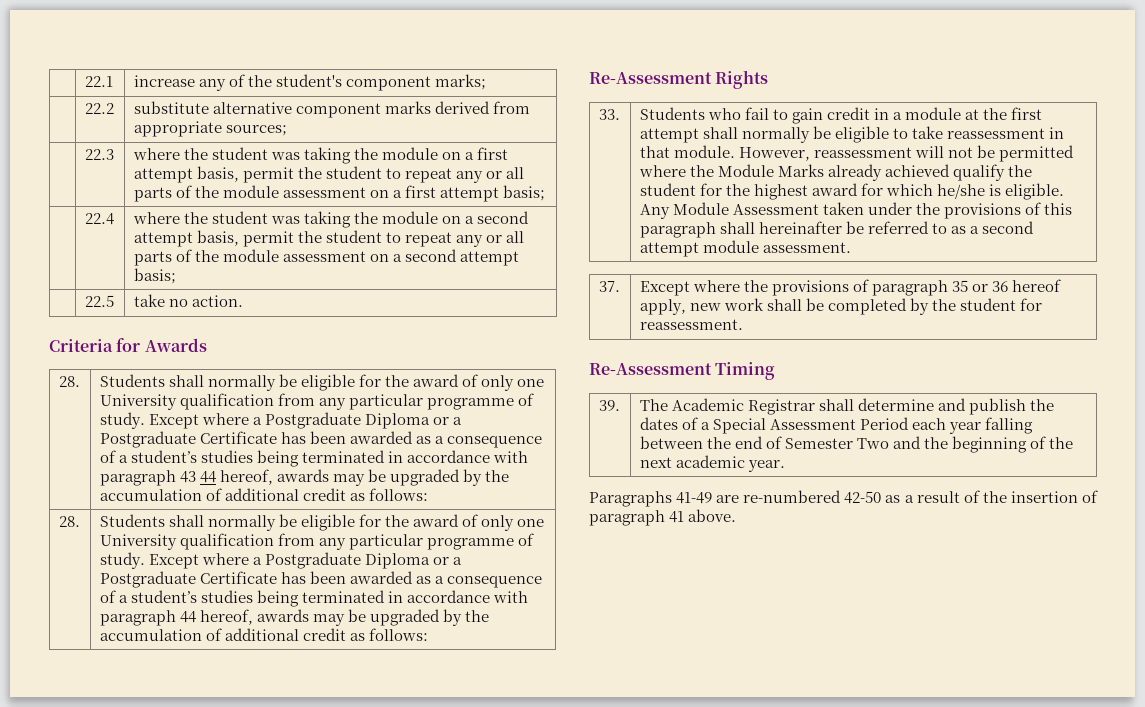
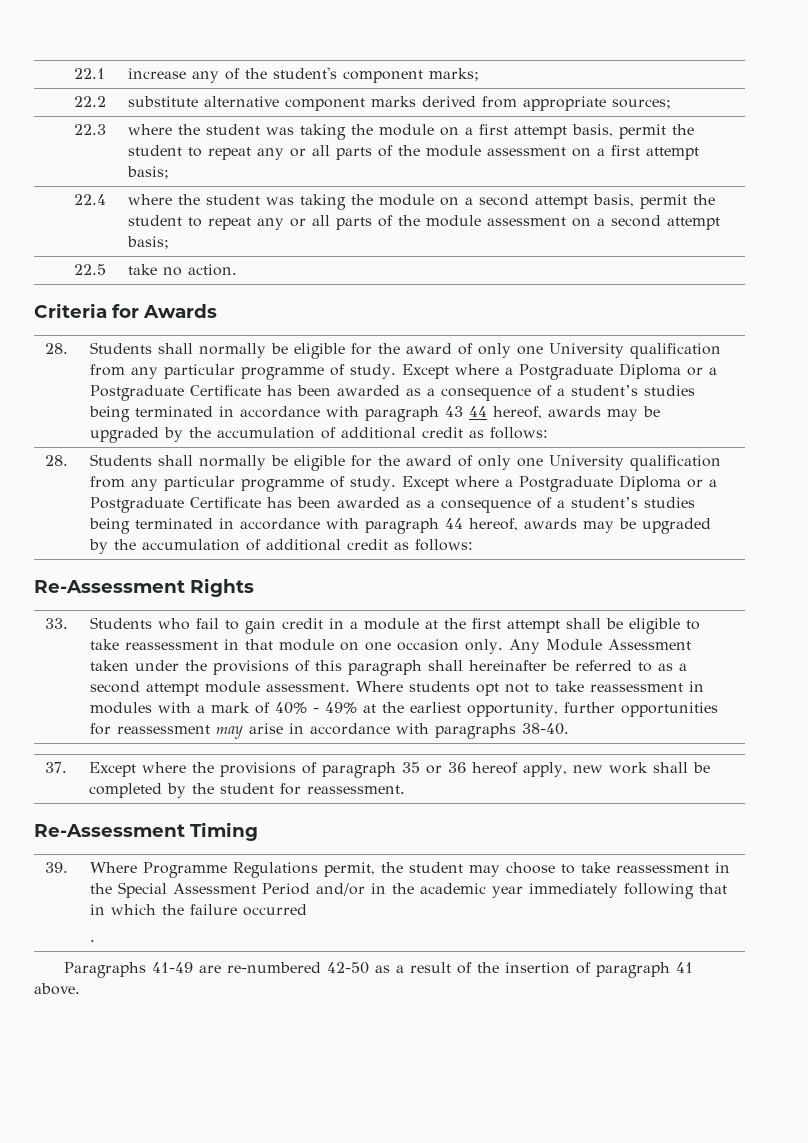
- Students who fail to gain credit in a module at the first attempt shall normally be eligible to take reassessment in that module. However, reassessment will not be permitted where the Module Marks already achieved qualify the student for the highest award for which he/she is eligible.
+ Students who fail to gain credit in a module at the first attempt shall be eligible to take reassessment in that module on one occasion only.
+ Where students opt not to take reassessment in modules with a mark of 40% - 49% at the earliest opportunity, further opportunities for reassessment may arise in accordance with paragraphs 38-40.
- 39. | The Academic Registrar shall determine and publish the dates of a Special Assessment Period each year falling between the end of Semester Two and the beginning of the next academic year.
+ 39. | Where Programme Regulations permit, the student may choose to take reassessment in the Special Assessment Period and/or in the academic year immediately following that in which the failure occurred
+ .

